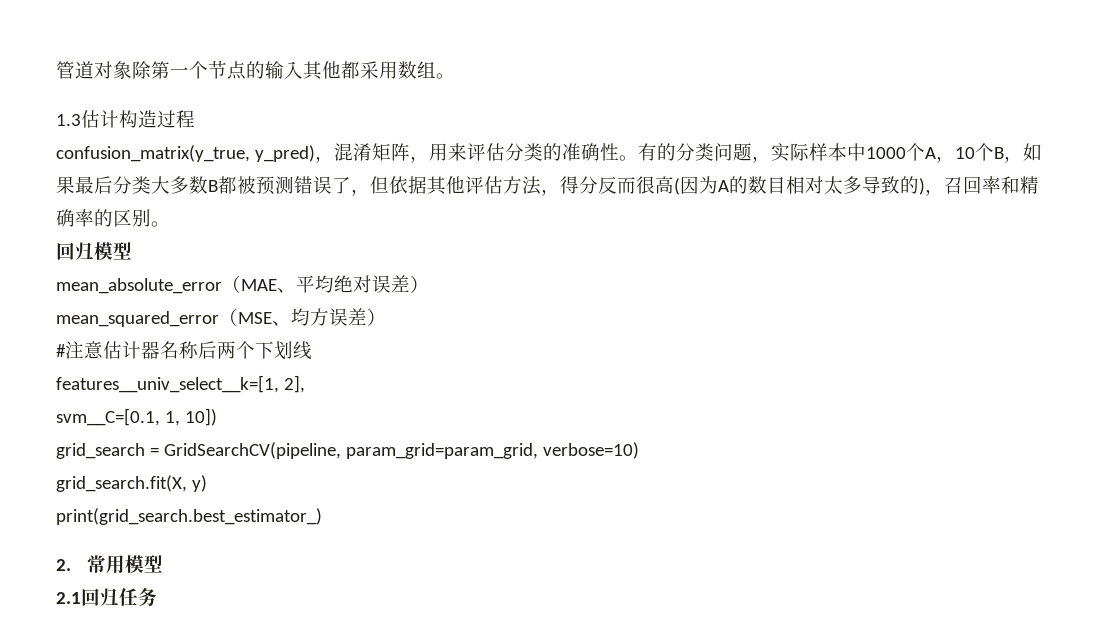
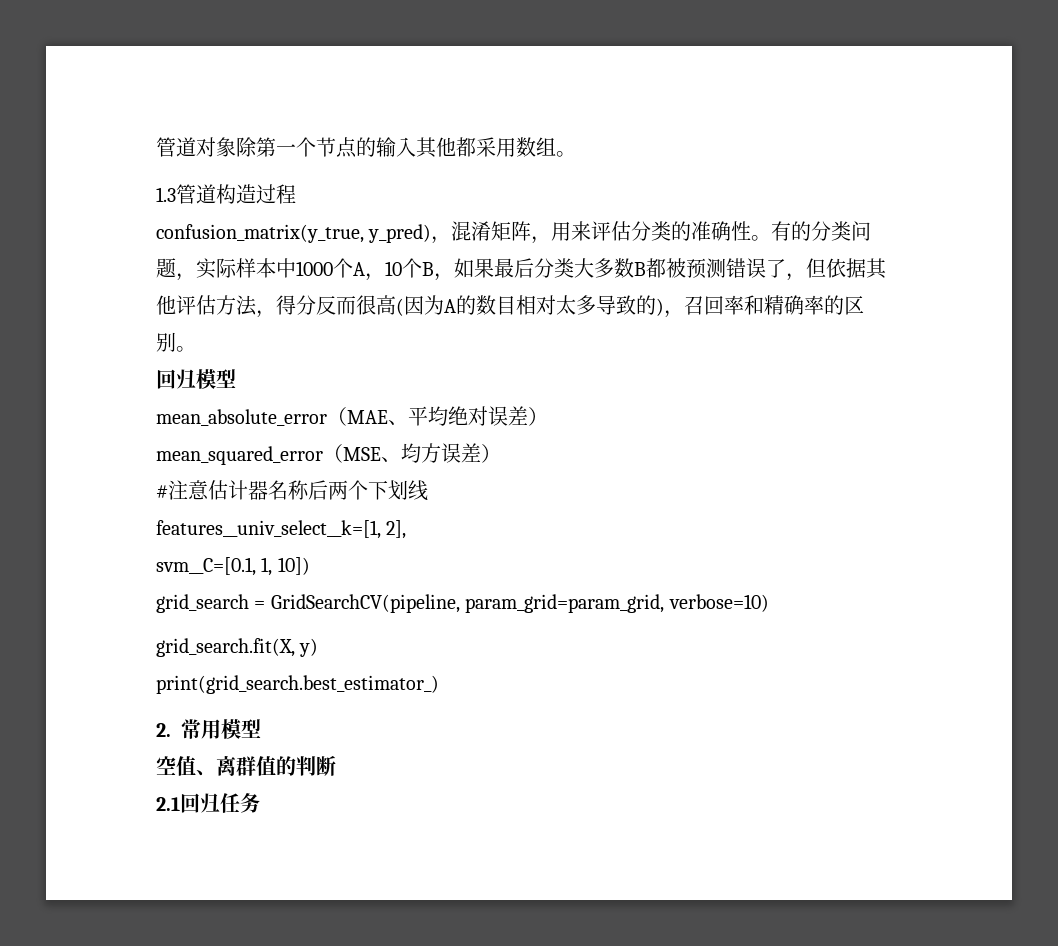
- 1.3估计构造过程
+ 1.3管道构造过程
+ 空值、离群值的判断

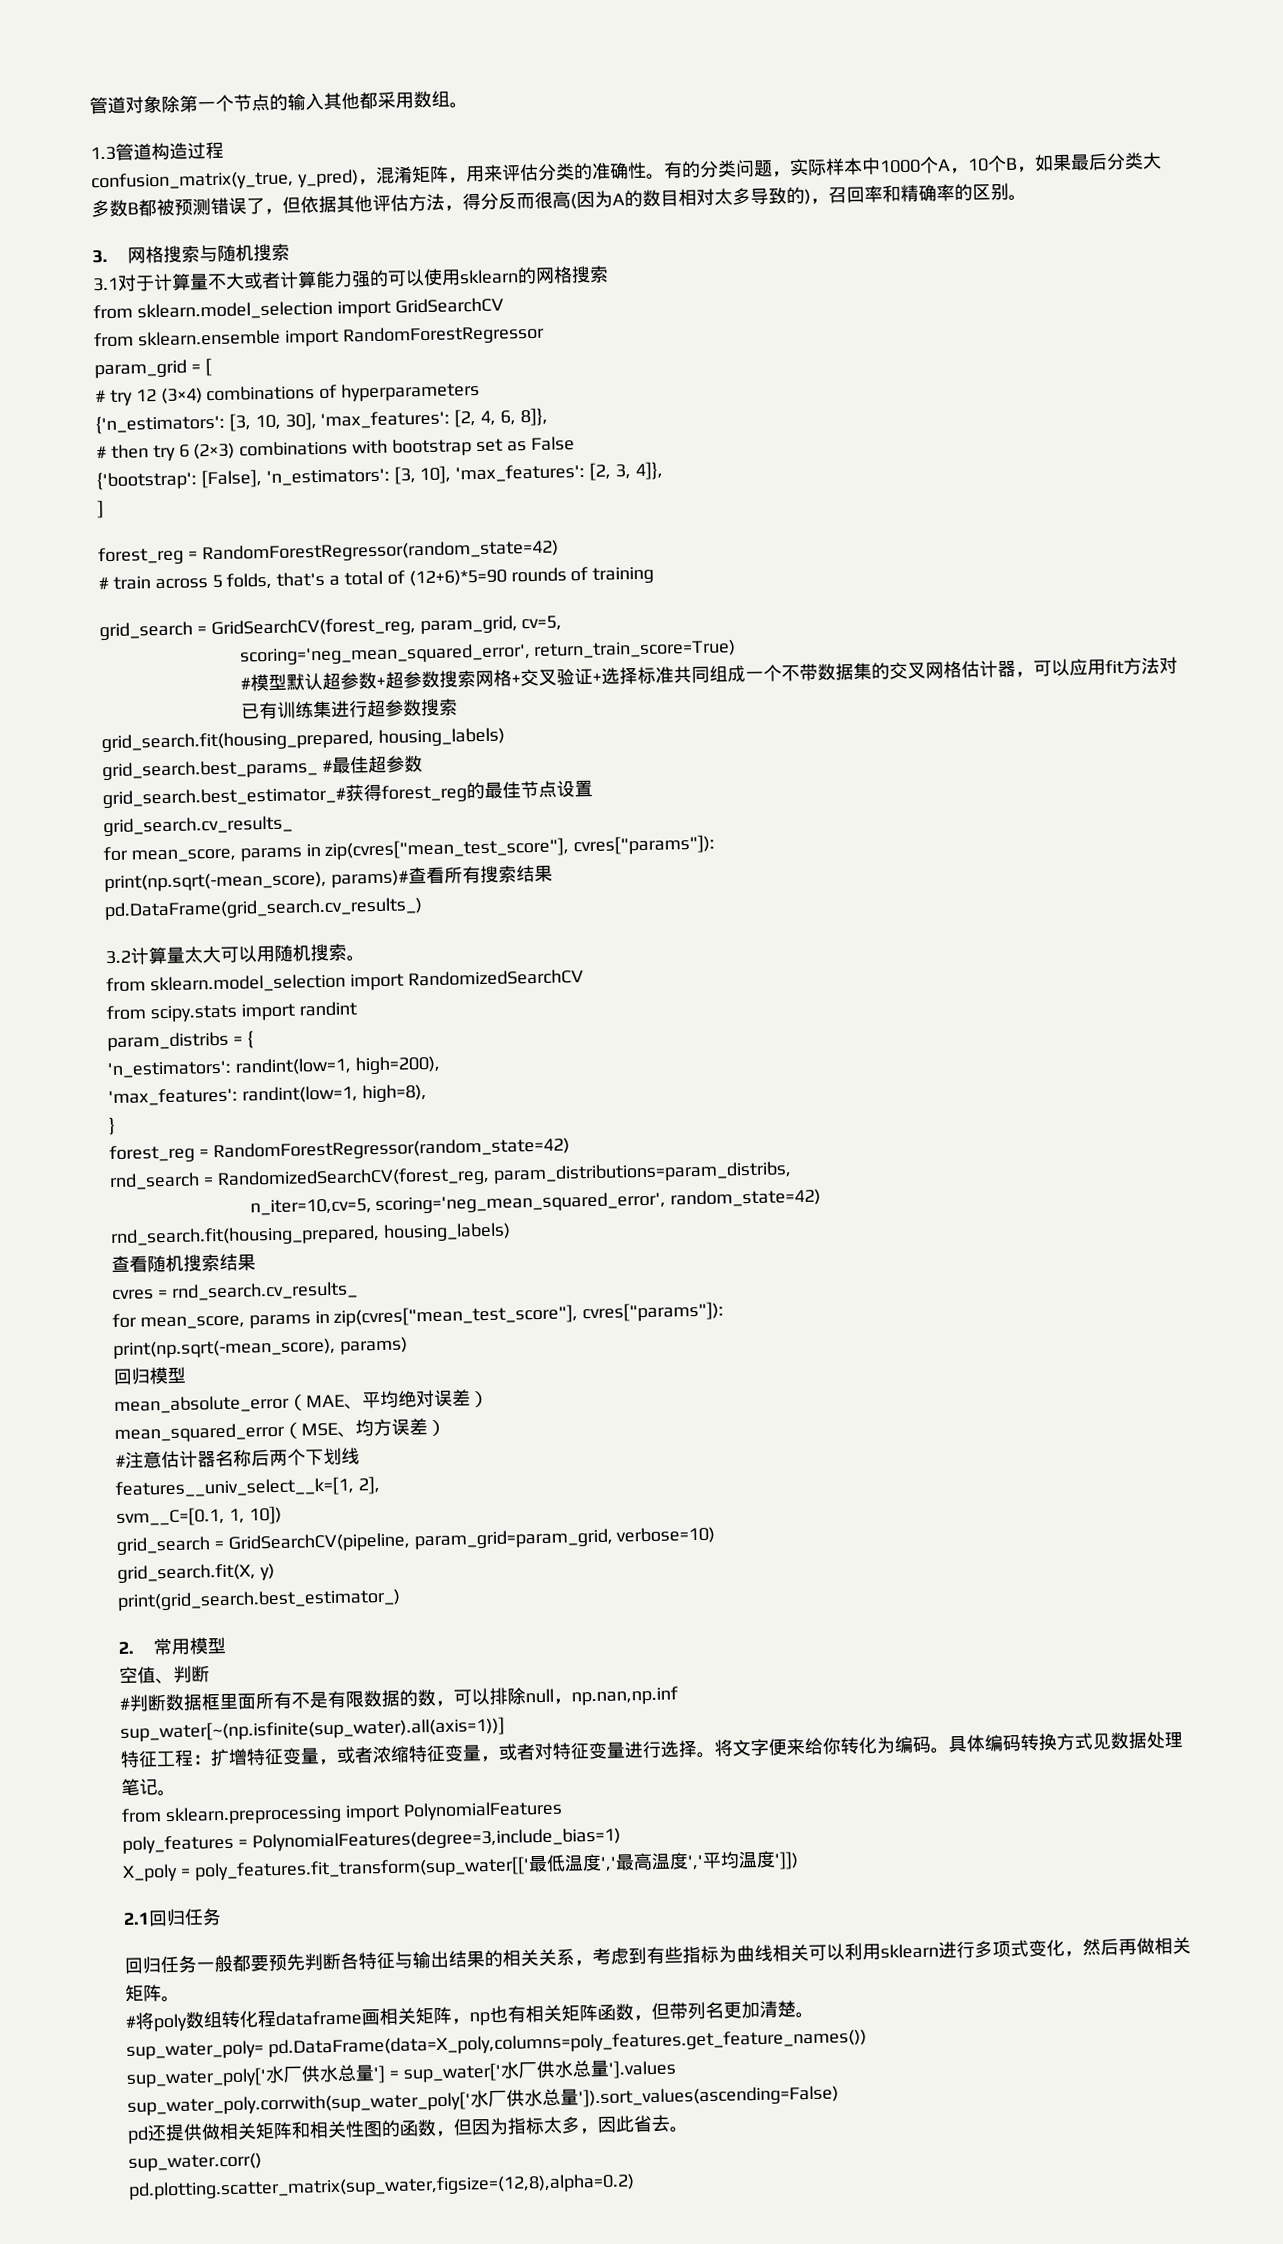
+ 3.网格搜索与随机搜索
+ 3.1对于计算量不大或者计算能力强的可以使用sklearn的网格搜索
+ from sklearn.model_selection import GridSearchCV
+ from sklearn.ensemble import RandomForestRegressor
+ param_grid = [
+ # try 12 (3×4) combinations of hyperparameters
+ {'n_estimators': [3, 10, 30], 'max_features': [2, 4, 6, 8]},
+ # then try 6 (2×3) combinations with bootstrap set as False
+ {'bootstrap': [False], 'n_estimators': [3, 10], 'max_features': [2, 3, 4]},
+ ]
+ forest_reg = RandomForestRegressor(random_state=42)
+ # train across 5 folds, that's a total of (12+6)*5=90 rounds of training
+ grid_search = GridSearchCV(forest_reg, param_grid, cv=5,
+ scoring='neg_mean_squared_error', return_train_score=True)
+ #模型默认超参数+超参数搜索网格+交叉验证+选择标准共同组成一个不带数据集的交叉网格估计器，可以应用fit方法对已有训练集进行超参数搜索
+ grid_search.fit(housing_prepared, housing_labels)
+ grid_search.best_params_ #最佳超参数
+ grid_search.best_estimator_#获得forest_reg的最佳节点设置
+ grid_search.cv_results_
+ for mean_score, params in zip(cvres["mean_test_score"], cvres["params"]):
+ print(np.sqrt(-mean_score), params)#查看所有搜索结果
+ pd.DataFrame(grid_search.cv_results_)
+ 3.2计算量太大可以用随机搜索。
+ from sklearn.model_selection import RandomizedSearchCV
+ from scipy.stats import randint
+ param_distribs = {
+ 'n_estimators': randint(low=1, high=200),
+ 'max_features': randint(low=1, high=8),
+ }
+ forest_reg = RandomForestRegressor(random_state=42)
+ rnd_search = RandomizedSearchCV(forest_reg, param_distributions=param_distribs,
+ n_iter=10,cv=5, scoring='neg_mean_squared_error', random_state=42)
+ rnd_search.fit(housing_prepared, housing_labels)
+ 查看随机搜索结果
+ cvres = rnd_search.cv_results_
+ for mean_score, params in zip(cvres["mean_test_score"], cvres["params"]):
+ print(np.sqrt(-mean_score), params)
- 空值、离群值的判断
+ 空值、判断
+ #判断数据框里面所有不是有限数据的数，可以排除null，np.nan,np.inf
+ sup_water[~(np.isfinite(sup_water).all(axis=1))]
+ 特征工程：扩增特征变量，或者浓缩特征变量，或者对特征变量进行选择。将文字便来给你转化为编码。具体编码转换方式见数据处理笔记。
+ from sklearn.preprocessing import PolynomialFeatures
+ poly_features = PolynomialFeatures(degree=3,include_bias=1)
+ X_poly = poly_features.fit_transform(sup_water[['最低温度','最高温度','平均温度']])
  2.1回归任务
+ 回归任务一般都要预先判断各特征与输出结果的相关关系，考虑到有些指标为曲线相关可以利用sklearn进行多项式变化，然后再做相关矩阵。
+ #将poly数组转化程dataframe画相关矩阵，np也有相关矩阵函数，但带列名更加清楚。
+ sup_water_poly= pd.DataFrame(data=X_poly,columns=poly_features.get_feature_names())
+ sup_water_poly['水厂供水总量'] = sup_water['水厂供水总量'].values
+ sup_water_poly.corrwith(sup_water_poly['水厂供水总量']).sort_values(ascending=False)
+ pd还提供做相关矩阵和相关性图的函数，但因为指标太多，因此省去。
+ sup_water.corr()
+ pd.plotting.scatter_matrix(sup_water,figsize=(12,8),alpha=0.2)

